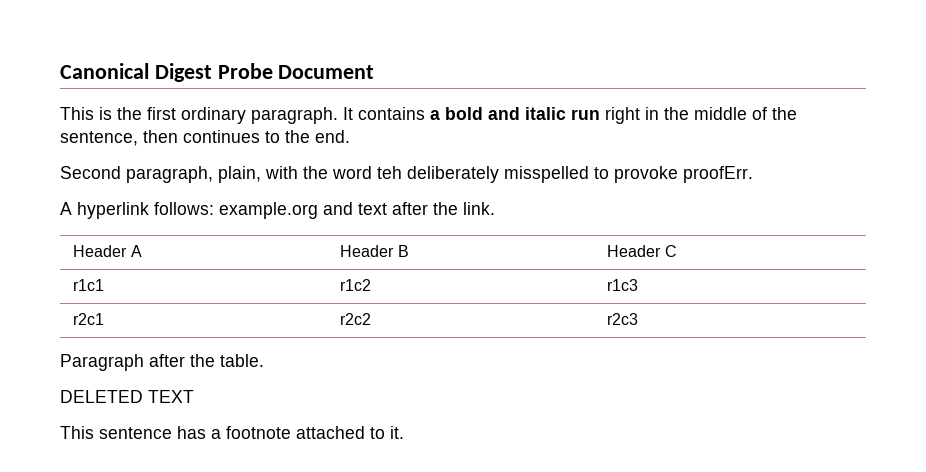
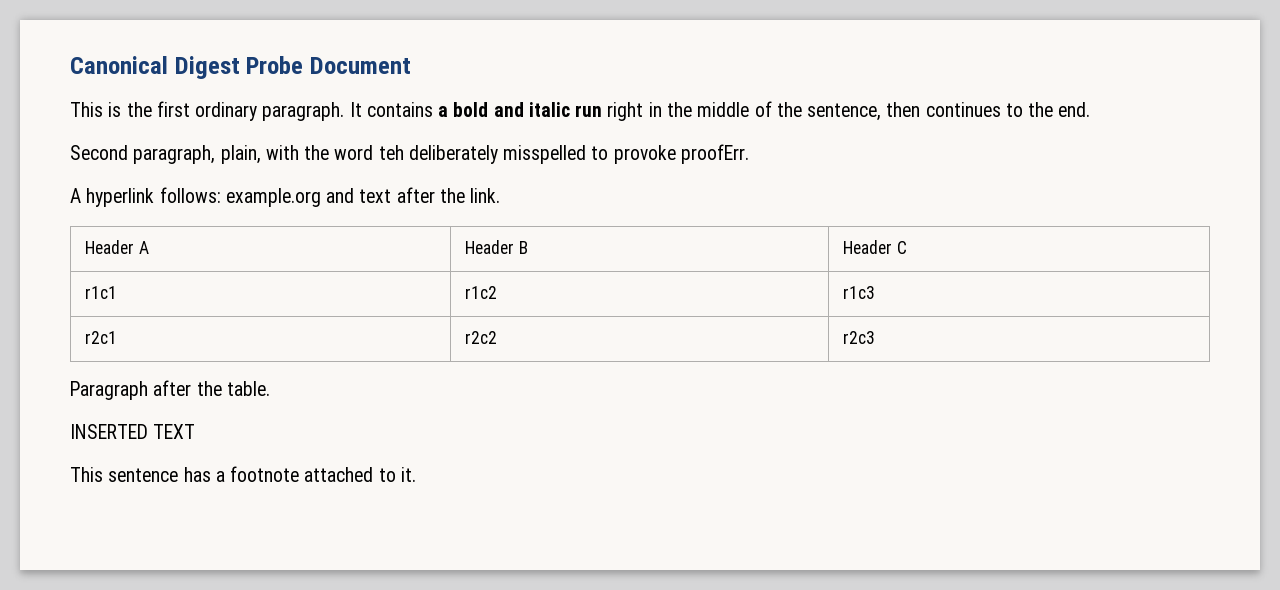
- DELETED TEXT
+ INSERTED TEXT

